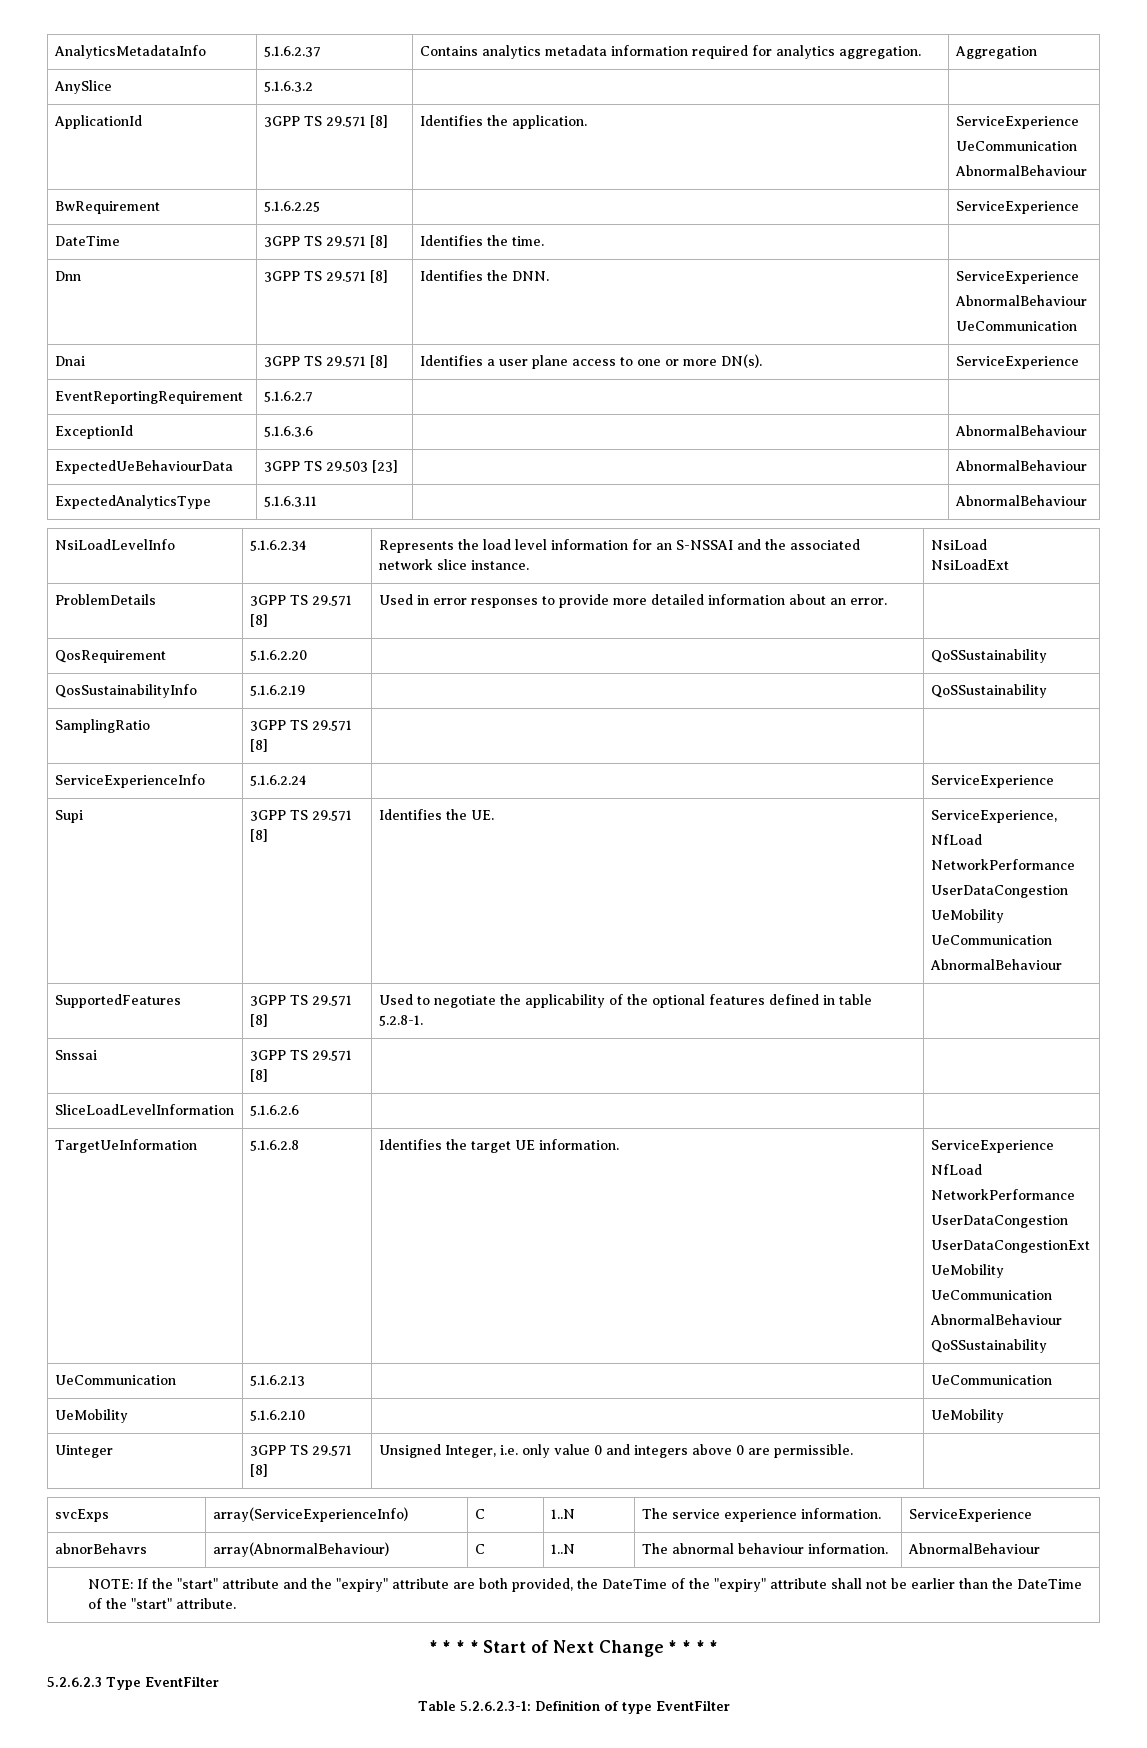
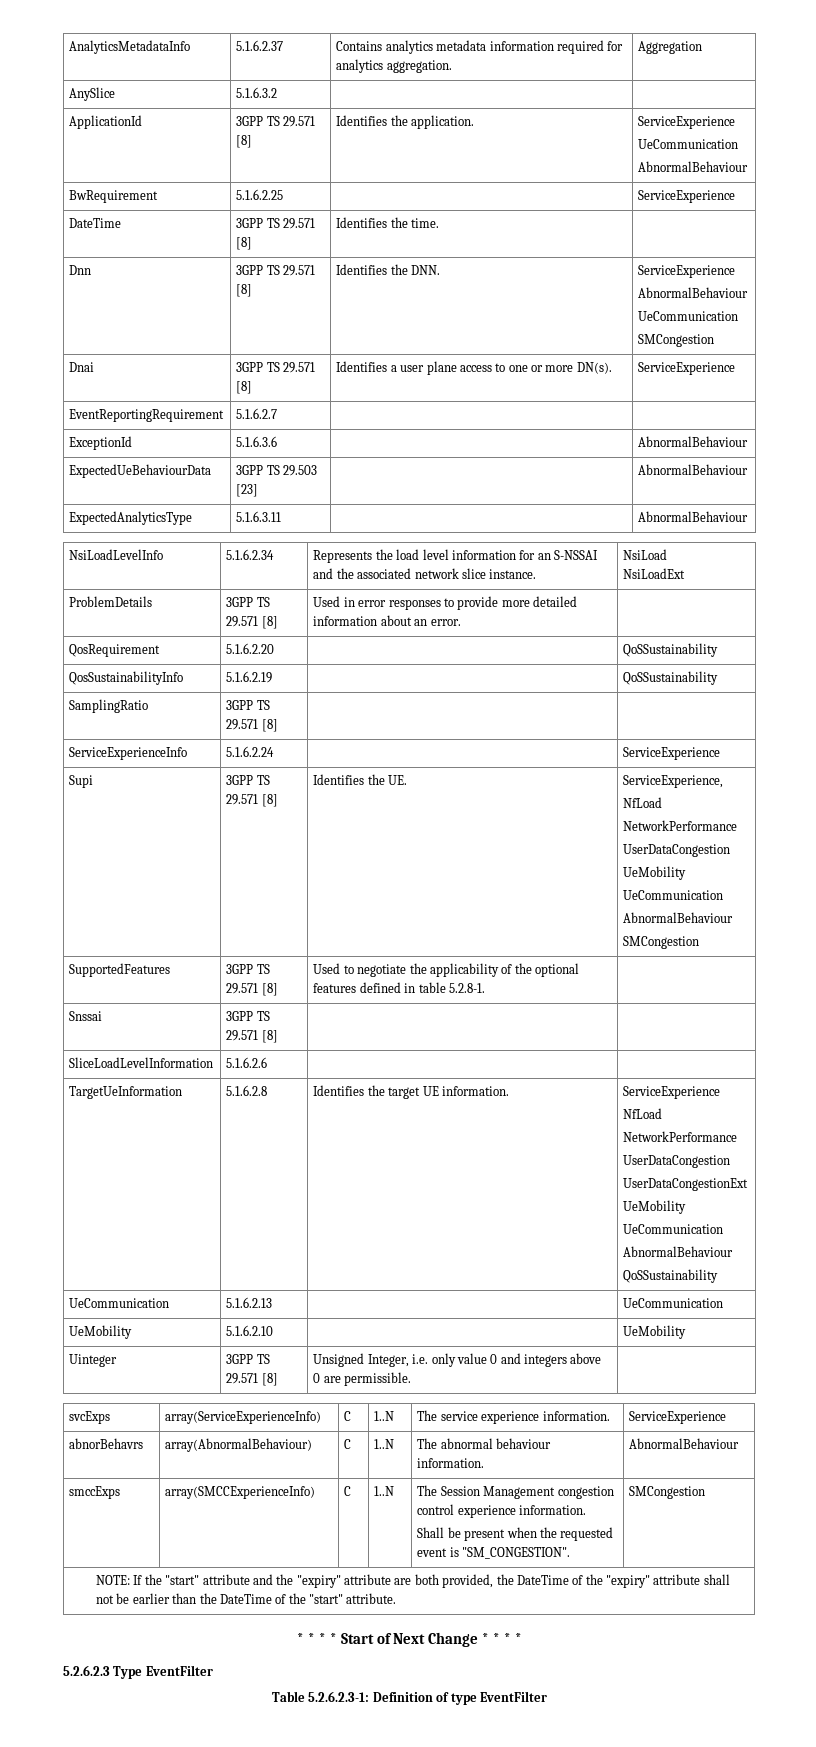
  Dnn | 3GPP TS 29.571 [8] | Identifies the DNN. | ServiceExperience
  AbnormalBehaviour
  UeCommunication
+ SMCongestion
  Supi | 3GPP TS 29.571 [8] | Identifies the UE. | ServiceExperience,
  NfLoad
  NetworkPerformance
  UserDataCongestion
  UeMobility
  UeCommunication
  AbnormalBehaviour
+ SMCongestion
+ smccExps | array(SMCCExperienceInfo) | C | 1..N | The Session Management congestion control experience information.
+ Shall be present when the requested event is "SM_CONGESTION". | SMCongestion

